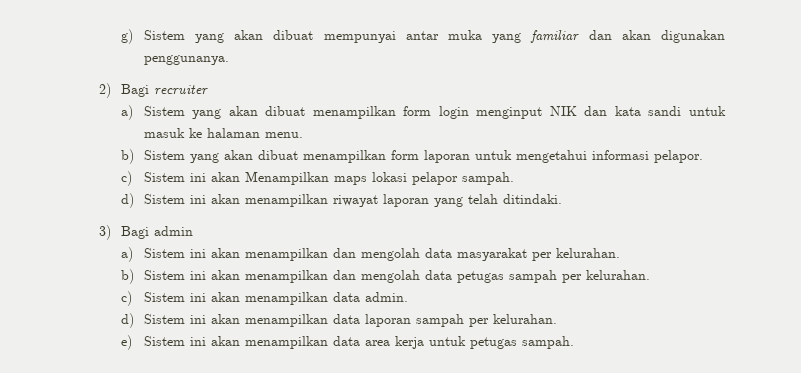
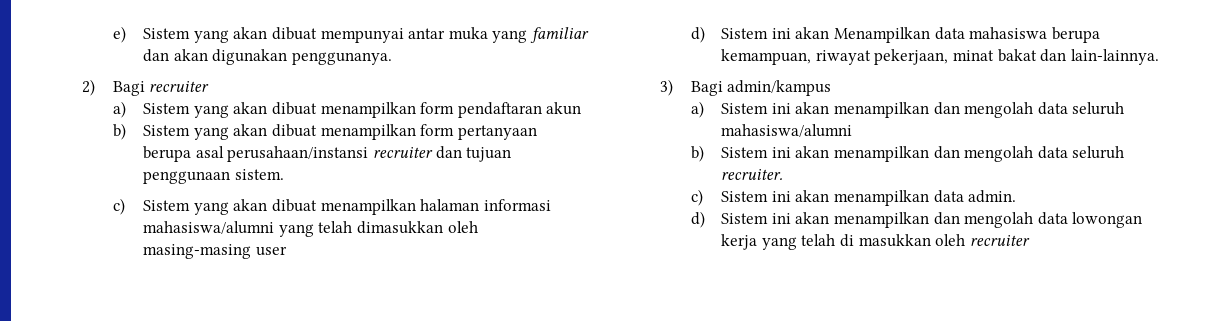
- g) Sistem yang akan dibuat mempunyai antar muka yang familiar dan akan digunakan penggunanya.
+ e) Sistem yang akan dibuat mempunyai antar muka yang familiar dan akan digunakan penggunanya.
- a) Sistem yang akan dibuat menampilkan form login menginput NIK dan kata sandi untuk masuk ke halaman menu.
+ a) Sistem yang akan dibuat menampilkan form pendaftaran akun
- b) Sistem yang akan dibuat menampilkan form laporan untuk mengetahui informasi pelapor.
- c) Sistem ini akan Menampilkan maps lokasi pelapor sampah.
- d) Sistem ini akan menampilkan riwayat laporan yang telah ditindaki.
+ b) Sistem yang akan dibuat menampilkan form pertanyaan berupa asal perusahaan/instansi recruiter dan tujuan penggunaan sistem.
+ c) Sistem yang akan dibuat menampilkan halaman informasi mahasiswa/alumni yang telah dimasukkan oleh masing-masing user
+ d) Sistem ini akan Menampilkan data mahasiswa berupa kemampuan, riwayat pekerjaan, minat bakat dan lain-lainnya.
- 3) Bagi admin
+ 3) Bagi admin/kampus
- a) Sistem ini akan menampilkan dan mengolah data masyarakat per kelurahan.
+ a) Sistem ini akan menampilkan dan mengolah data seluruh mahasiswa/alumni
- b) Sistem ini akan menampilkan dan mengolah data petugas sampah per kelurahan.
+ b) Sistem ini akan menampilkan dan mengolah data seluruh recruiter.
- d) Sistem ini akan menampilkan data laporan sampah per kelurahan.
- e) Sistem ini akan menampilkan data area kerja untuk petugas sampah.
+ d) Sistem ini akan menampilkan dan mengolah data lowongan kerja yang telah di masukkan oleh recruiter

